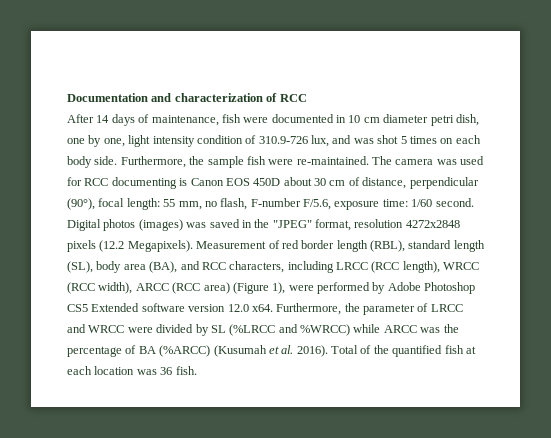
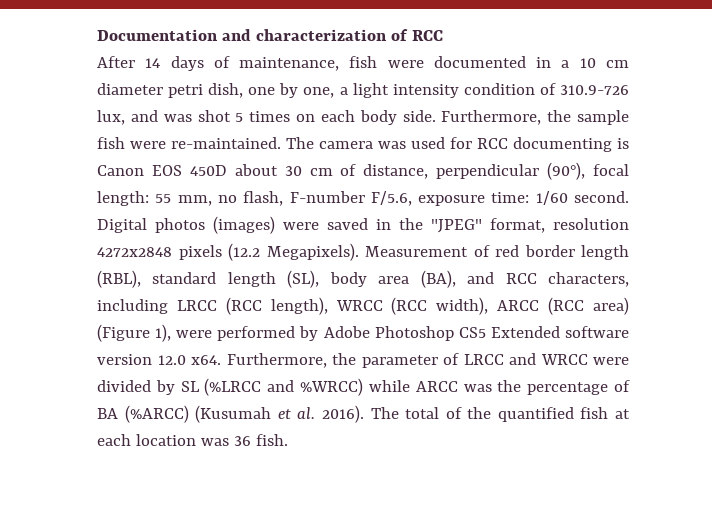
- After 14 days of maintenance, fish were documented in 10 cm diameter petri dish, one by one, light intensity condition of 310.9-726 lux, and was shot 5 times on each body side.
+ After 14 days of maintenance, fish were documented in a 10 cm diameter petri dish, one by one, a light intensity condition of 310.9-726 lux, and was shot 5 times on each body side.
- Digital photos (images) was saved in the "JPEG" format, resolution 4272x2848 pixels (12.2 Megapixels).
+ Digital photos (images) were saved in the "JPEG" format, resolution 4272x2848 pixels (12.2 Megapixels).
- Total of the quantified fish at each location was 36 fish.
+ The total of the quantified fish at each location was 36 fish.

